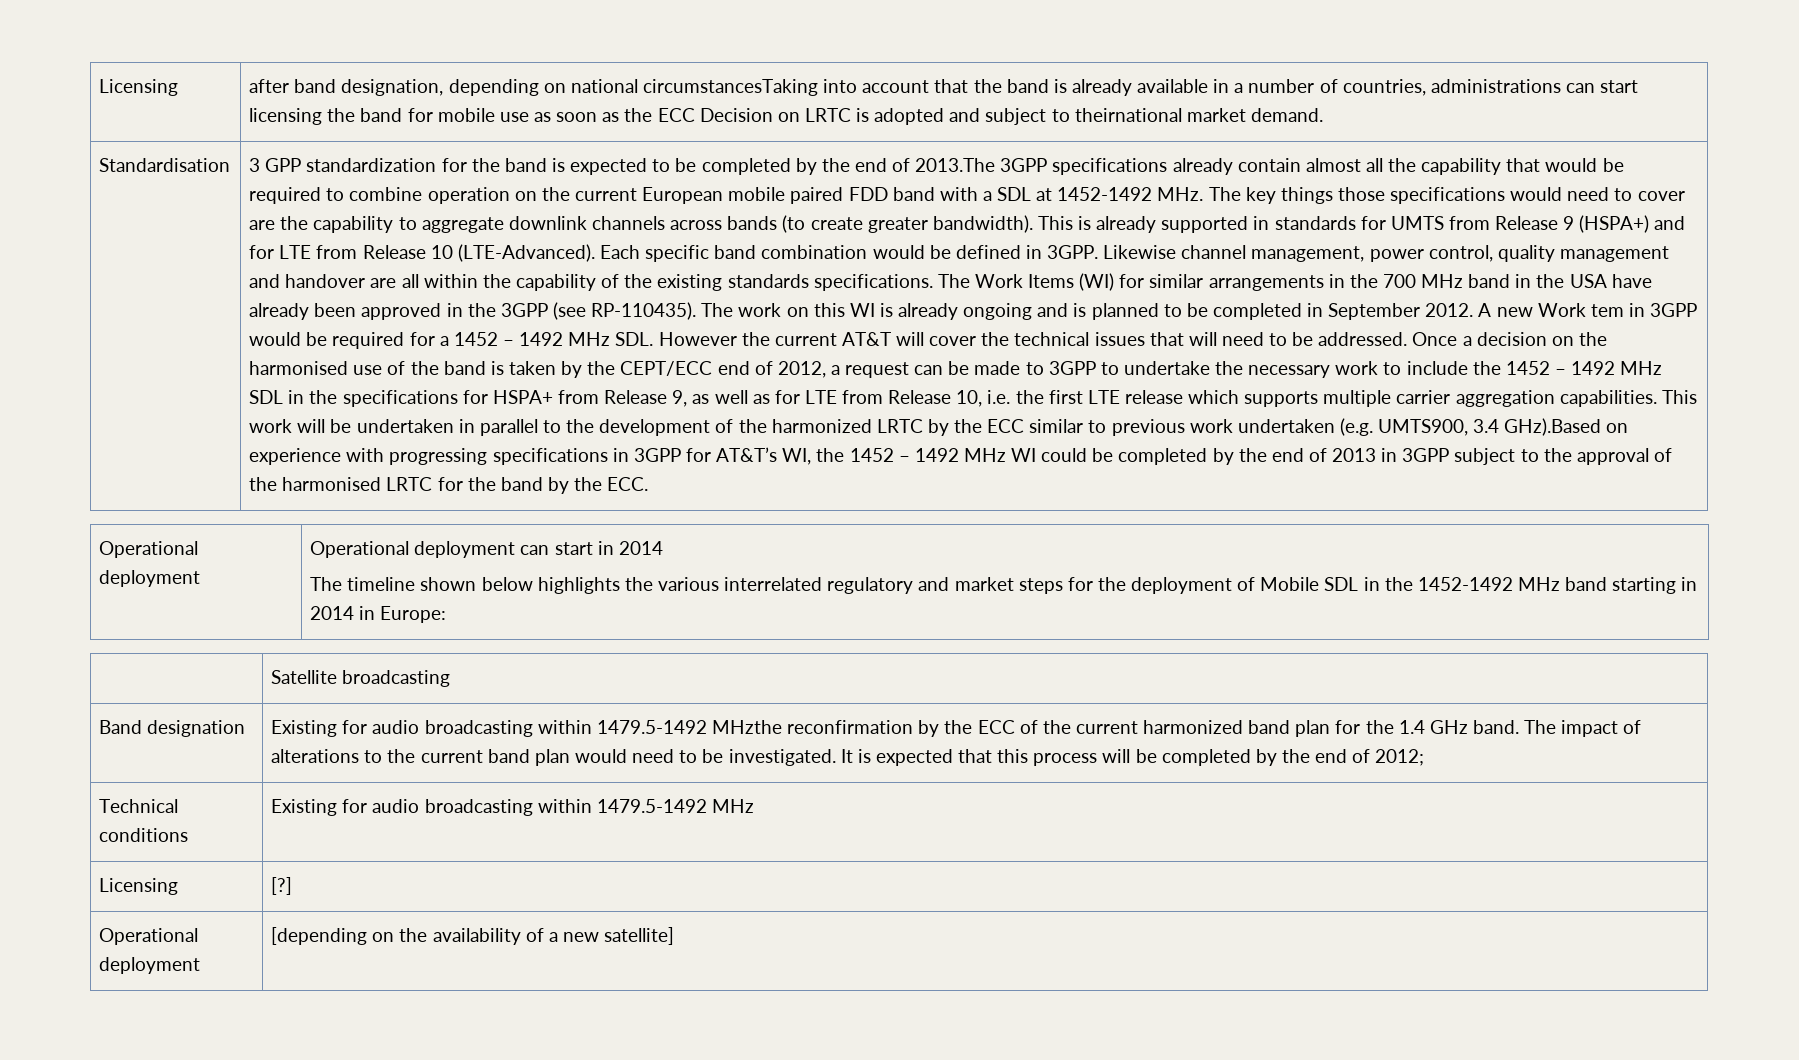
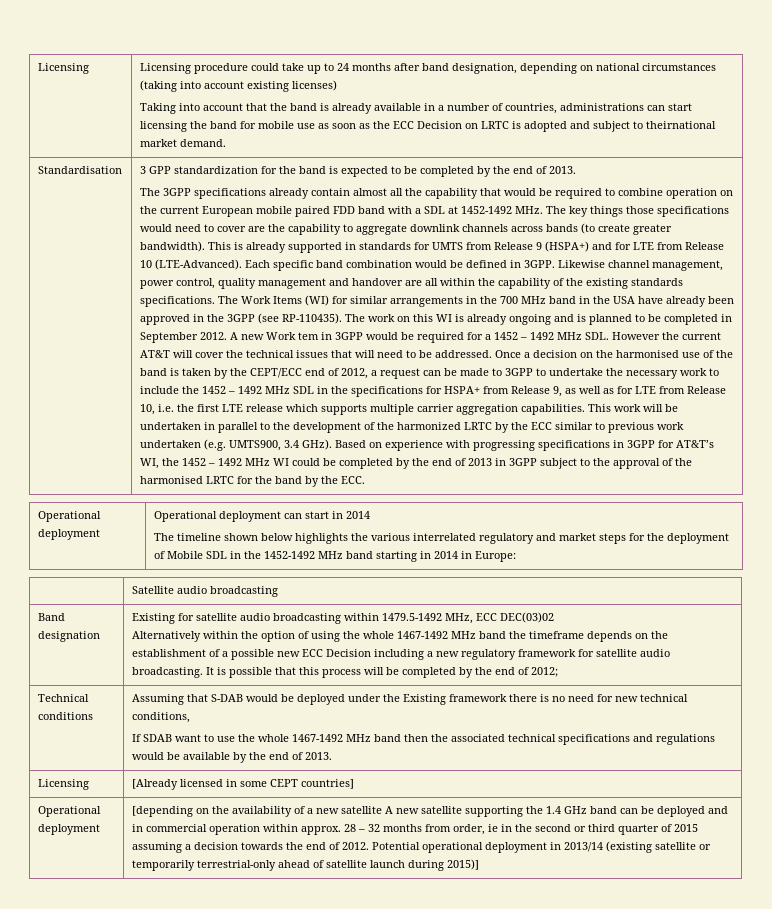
- Licensing | after band designation, depending on national circumstancesTaking into account that the band is already available in a number of countries, administrations can start licensing the band for mobile use as soon as the ECC Decision on LRTC is adopted and subject to theirnational market demand.
+ Licensing | Licensing procedure could take up to 24 months after band designation, depending on national circumstances (taking into account existing licenses)
+ Taking into account that the band is already available in a number of countries, administrations can start licensing the band for mobile use as soon as the ECC Decision on LRTC is adopted and subject to theirnational market demand.
- 3 GPP standardization for the band is expected to be completed by the end of 2013.The 3GPP specifications already contain almost all the capability that would be required to combine operation on the current European mobile paired FDD band with a SDL at 1452-1492 MHz. The key things those specifications would need to cover are the capability to aggregate downlink channels across bands (to create greater bandwidth).
+ 3 GPP standardization for the band is expected to be completed by the end of 2013.
+ The 3GPP specifications already contain almost all the capability that would be required to combine operation on the current European mobile paired FDD band with a SDL at 1452-1492 MHz. The key things those specifications would need to cover are the capability to aggregate downlink channels across bands (to create greater bandwidth).
- This work will be undertaken in parallel to the development of the harmonized LRTC by the ECC similar to previous work undertaken (e.g. UMTS900, 3.4 GHz).Based on experience with progressing specifications in 3GPP for AT&T’s WI, the 1452 – 1492 MHz WI could be completed by the end of 2013 in 3GPP subject to the approval of the harmonised LRTC for the band by the ECC.
+ This work will be undertaken in parallel to the development of the harmonized LRTC by the ECC similar to previous work undertaken (e.g. UMTS900, 3.4 GHz). Based on experience with progressing specifications in 3GPP for AT&T’s WI, the 1452 – 1492 MHz WI could be completed by the end of 2013 in 3GPP subject to the approval of the harmonised LRTC for the band by the ECC.
- | Satellite broadcasting
+ | Satellite audio broadcasting
- Existing for audio broadcasting within 1479.5-1492 MHzthe reconfirmation by the ECC of the current harmonized band plan for the 1.4 GHz band. The impact of alterations to the current band plan would need to be investigated.
+ Existing for satellite audio broadcasting within 1479.5-1492 MHz, ECC DEC(03)02
+ Alternatively within the option of using the whole 1467-1492 MHz band the timeframe depends on the establishment of a possible new ECC Decision including a new regulatory framework for satellite audio broadcasting.
- It is expected that this process will be completed by the end of 2012;
+ It is possible that this process will be completed by the end of 2012;
- Existing for audio broadcasting within 1479.5-1492 MHz
- Licensing | [?]
+ Assuming that S-DAB would be deployed under the Existing framework there is no need for new technical conditions,
+ If SDAB want to use the whole 1467-1492 MHz band then the associated technical specifications and regulations would be available by the end of 2013.
+ Licensing | [Already licensed in some CEPT countries]
- [depending on the availability of a new satellite]
+ [depending on the availability of a new satellite A new satellite supporting the 1.4 GHz band can be deployed and in commercial operation within approx. 28 – 32 months from order, ie in the second or third quarter of 2015 assuming a decision towards the end of 2012. Potential operational deployment in 2013/14 (existing satellite or temporarily terrestrial-only ahead of satellite launch during 2015)]

